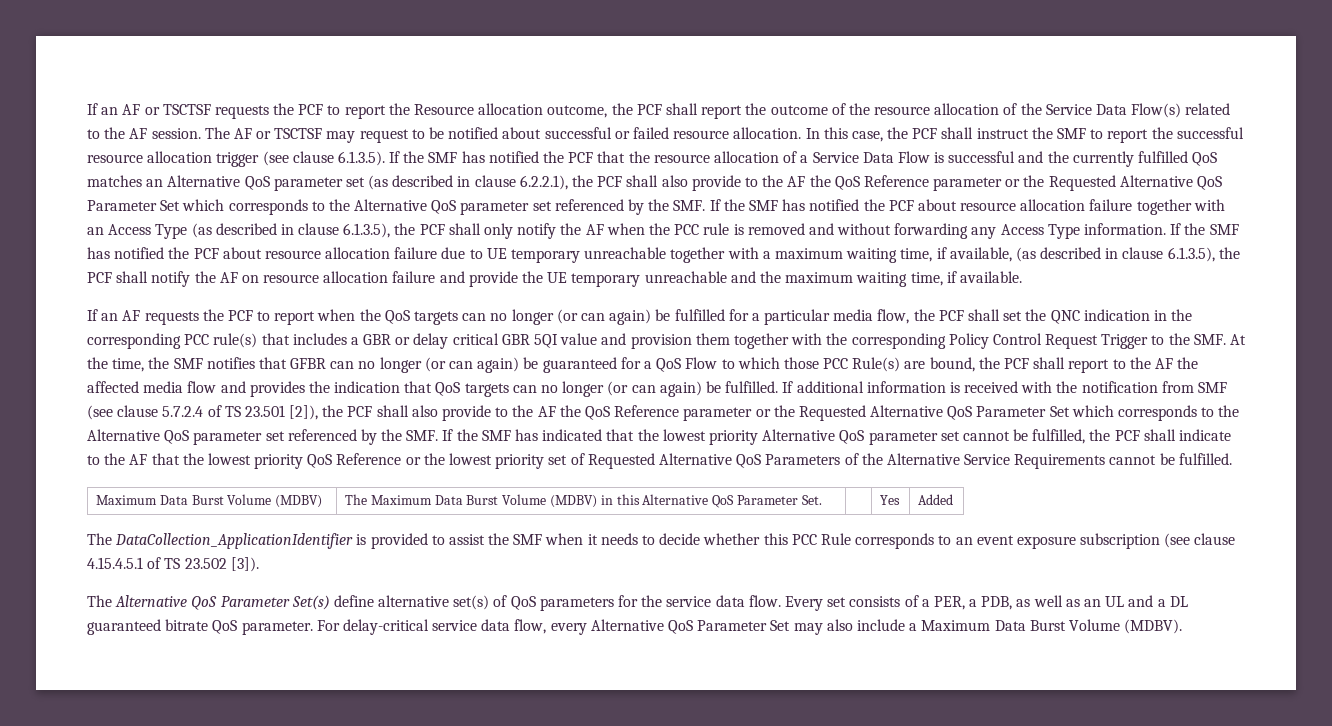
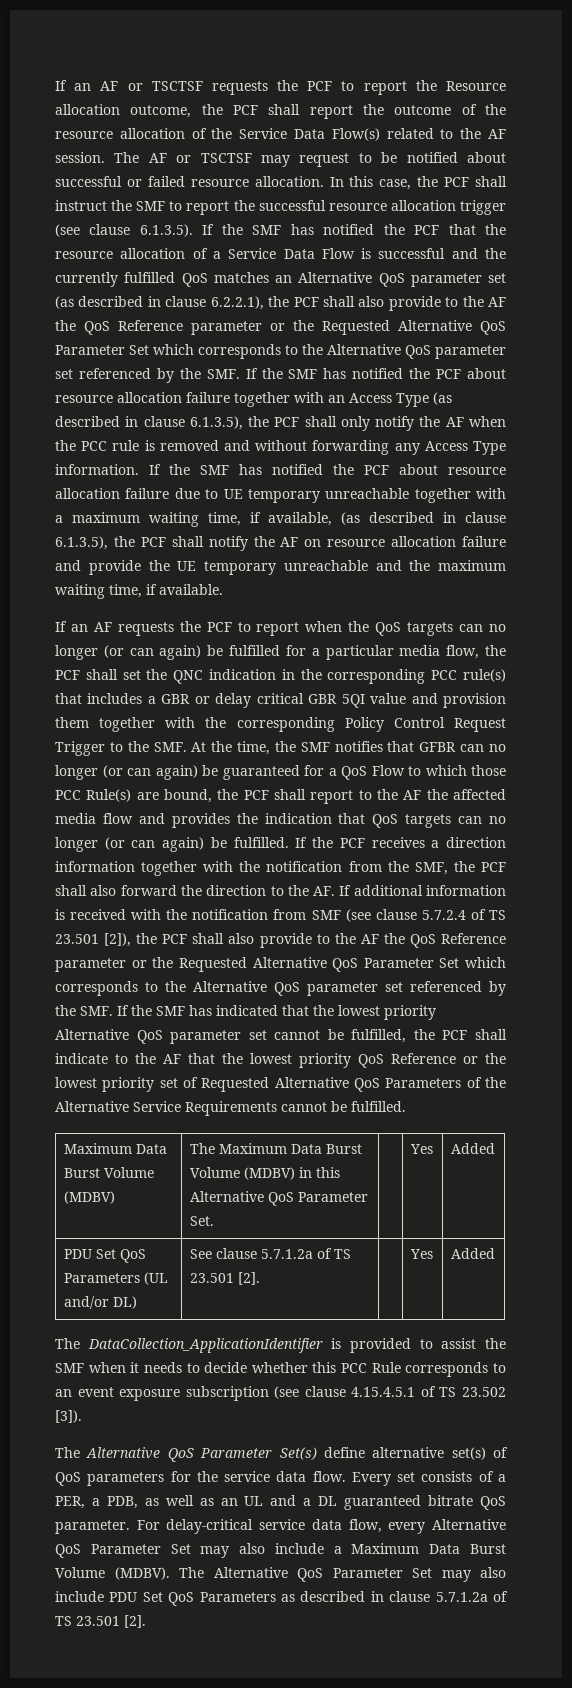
- If additional information is received with the notification from SMF (see clause 5.7.2.4 of TS 23.501 [2]), the PCF shall also provide to the AF the QoS Reference parameter or the Requested Alternative QoS Parameter Set which corresponds to the Alternative QoS parameter set referenced by the SMF. If the SMF has indicated that the lowest priority Alternative QoS parameter set cannot be fulfilled, the PCF shall indicate to the AF that the lowest priority QoS Reference or the lowest priority set of Requested Alternative QoS Parameters of the Alternative Service Requirements cannot be fulfilled.
+ If the PCF receives a direction information together with the notification from the SMF, the PCF shall also forward the direction to the AF. If additional information is received with the notification from SMF (see clause 5.7.2.4 of TS 23.501 [2]), the PCF shall also provide to the AF the QoS Reference parameter or the Requested Alternative QoS Parameter Set which corresponds to the Alternative QoS parameter set referenced by the SMF. If the SMF has indicated that the lowest priority Alternative QoS parameter set cannot be fulfilled, the PCF shall indicate to the AF that the lowest priority QoS Reference or the lowest priority set of Requested Alternative QoS Parameters of the Alternative Service Requirements cannot be fulfilled.
+ PDU Set QoS Parameters (UL and/or DL) | See clause 5.7.1.2a of TS 23.501 [2]. | | Yes | Added
+ The Alternative QoS Parameter Set may also include PDU Set QoS Parameters as described in clause 5.7.1.2a of TS 23.501 [2].

